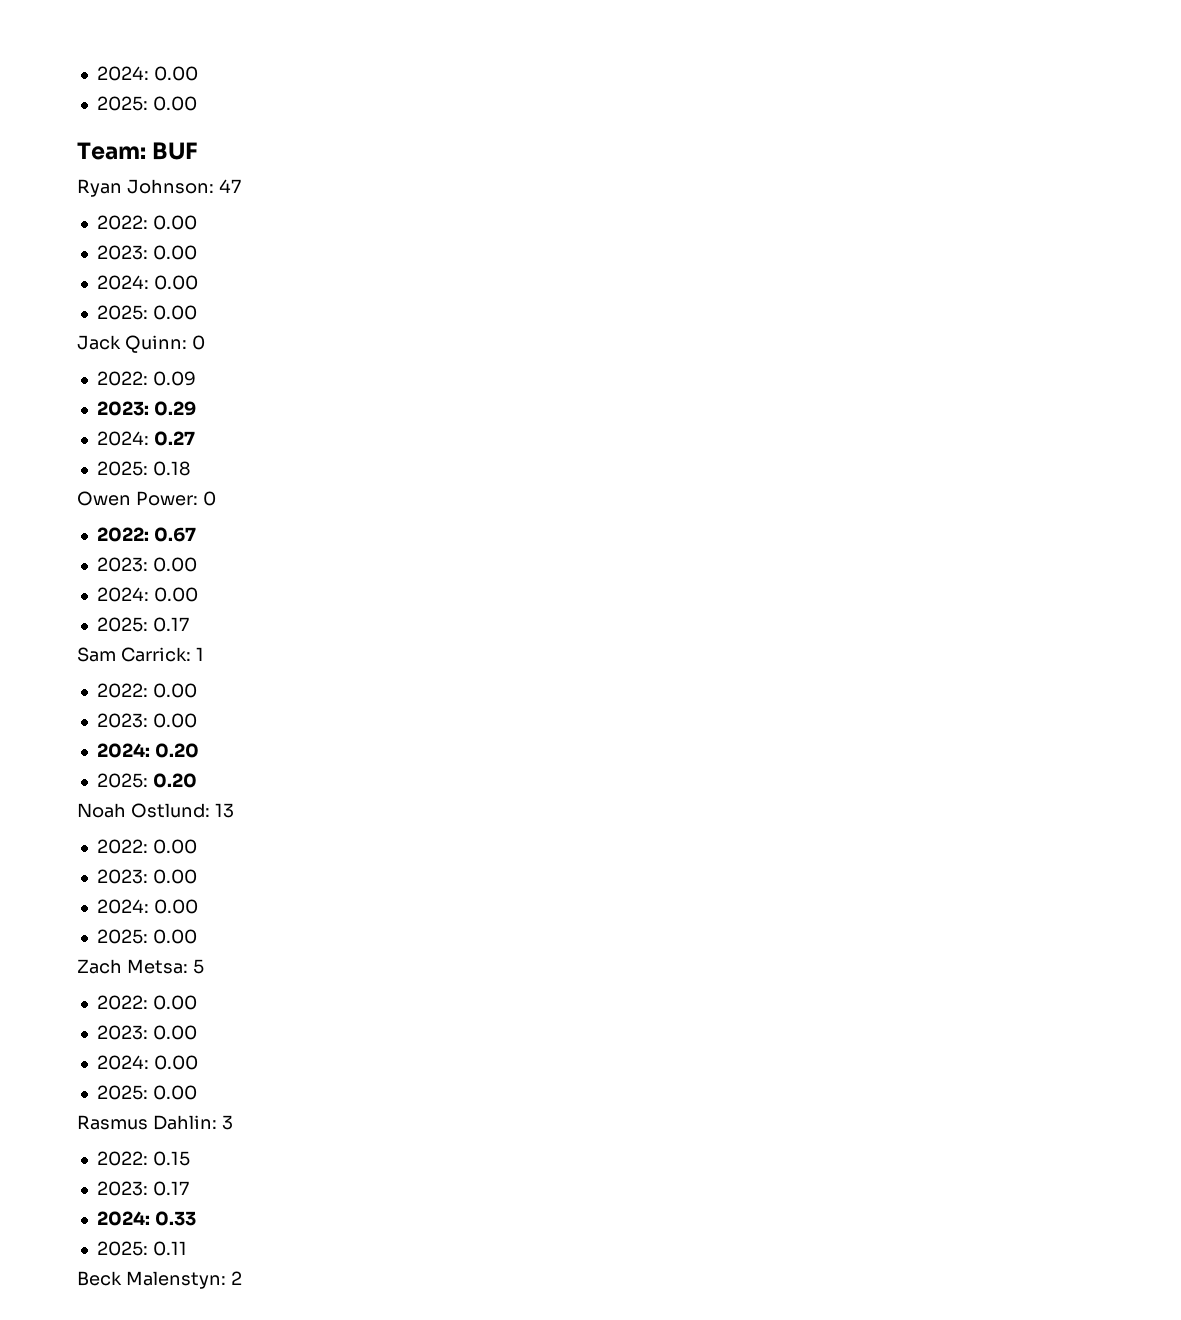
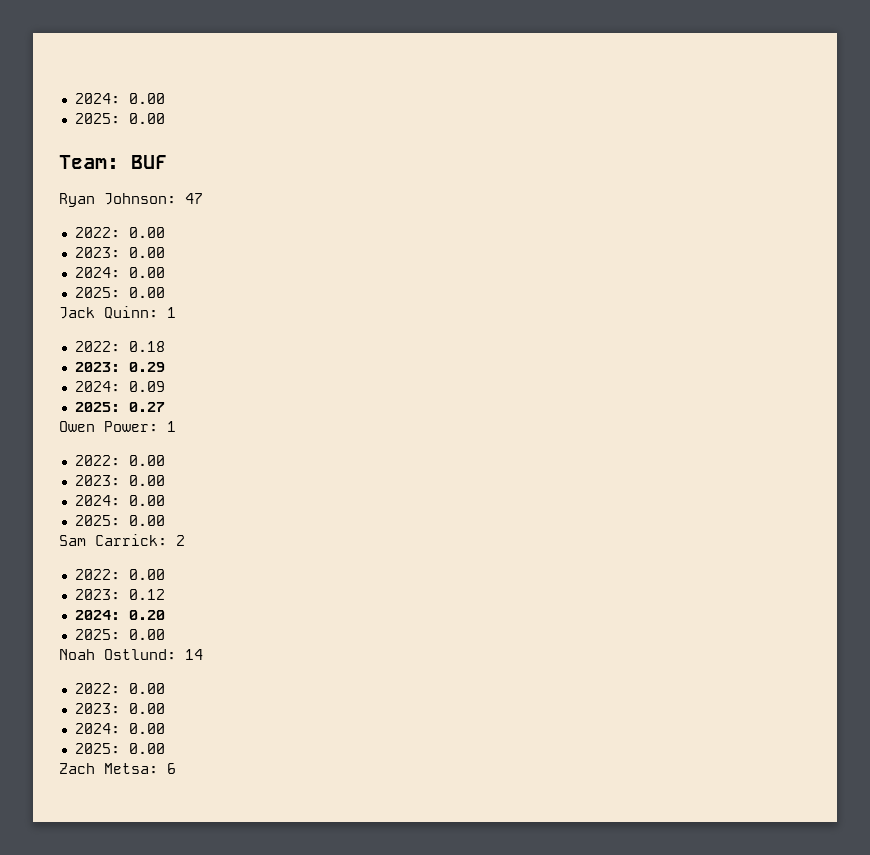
- Jack Quinn: 0
- 2022: 0.09
+ Jack Quinn: 1
+ 2022: 0.18
- 2024: 0.27
- 2025: 0.18
+ 2024: 0.09
+ 2025: 0.27
- Owen Power: 0
- 2022: 0.67
- 2023: 0.00
- 2024: 0.00
- 2025: 0.17
- Sam Carrick: 1
+ Owen Power: 1
  2022: 0.00
  2023: 0.00
+ 2024: 0.00
+ 2025: 0.00
+ Sam Carrick: 2
+ 2022: 0.00
+ 2023: 0.12
  2024: 0.20
- 2025: 0.20
+ 2025: 0.00
- Noah Ostlund: 13
+ Noah Ostlund: 14
- Zach Metsa: 5
- 2022: 0.00
- 2023: 0.00
- 2024: 0.00
- 2025: 0.00
- Rasmus Dahlin: 3
- 2022: 0.15
- 2023: 0.17
- 2024: 0.33
- 2025: 0.11
- Beck Malenstyn: 2
+ Zach Metsa: 6

